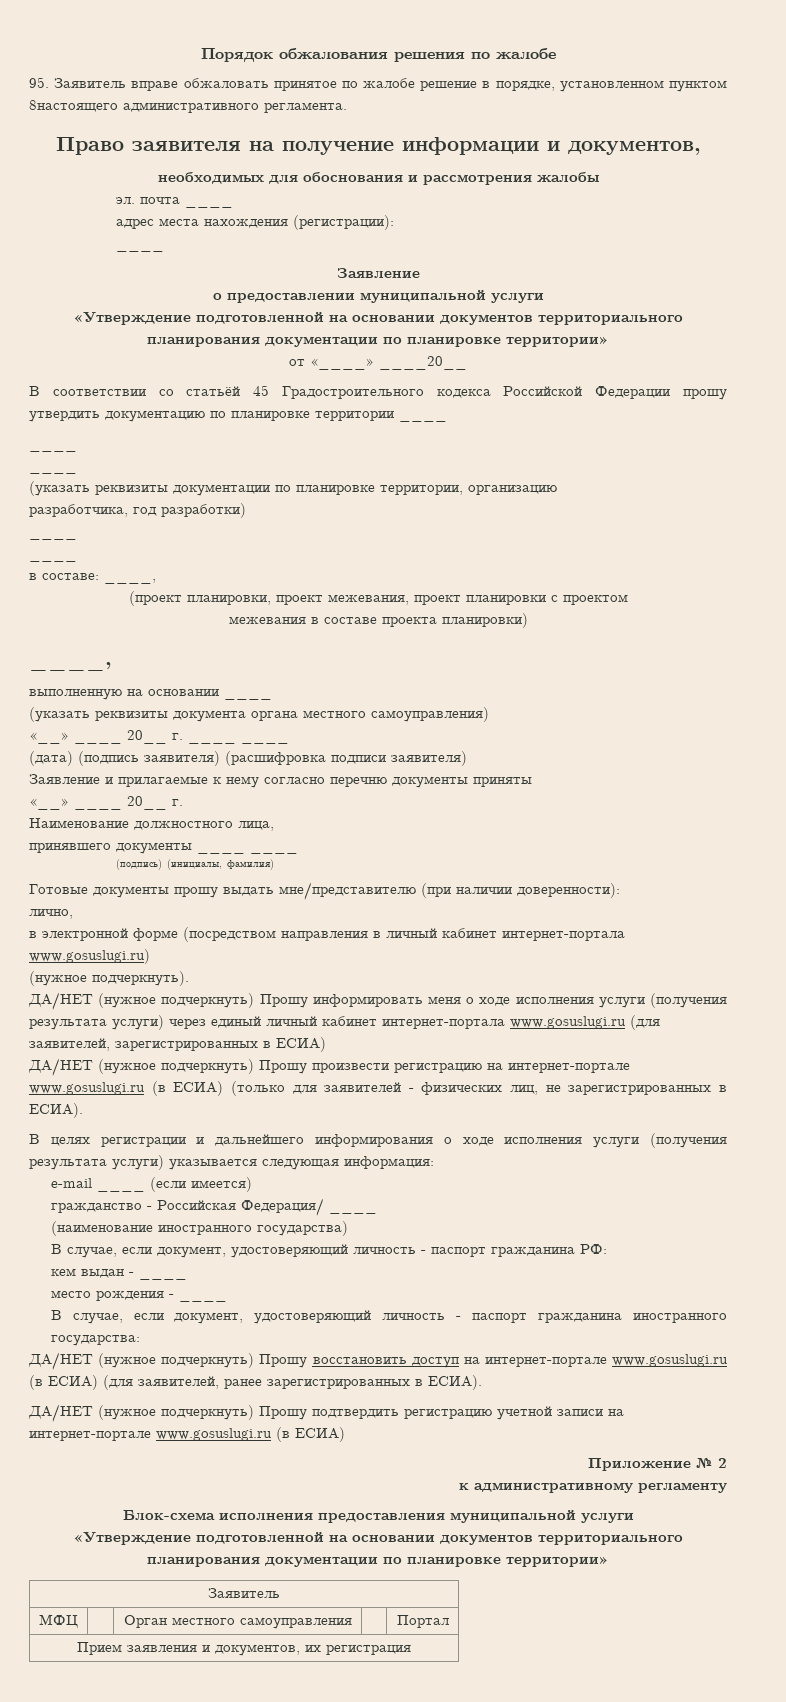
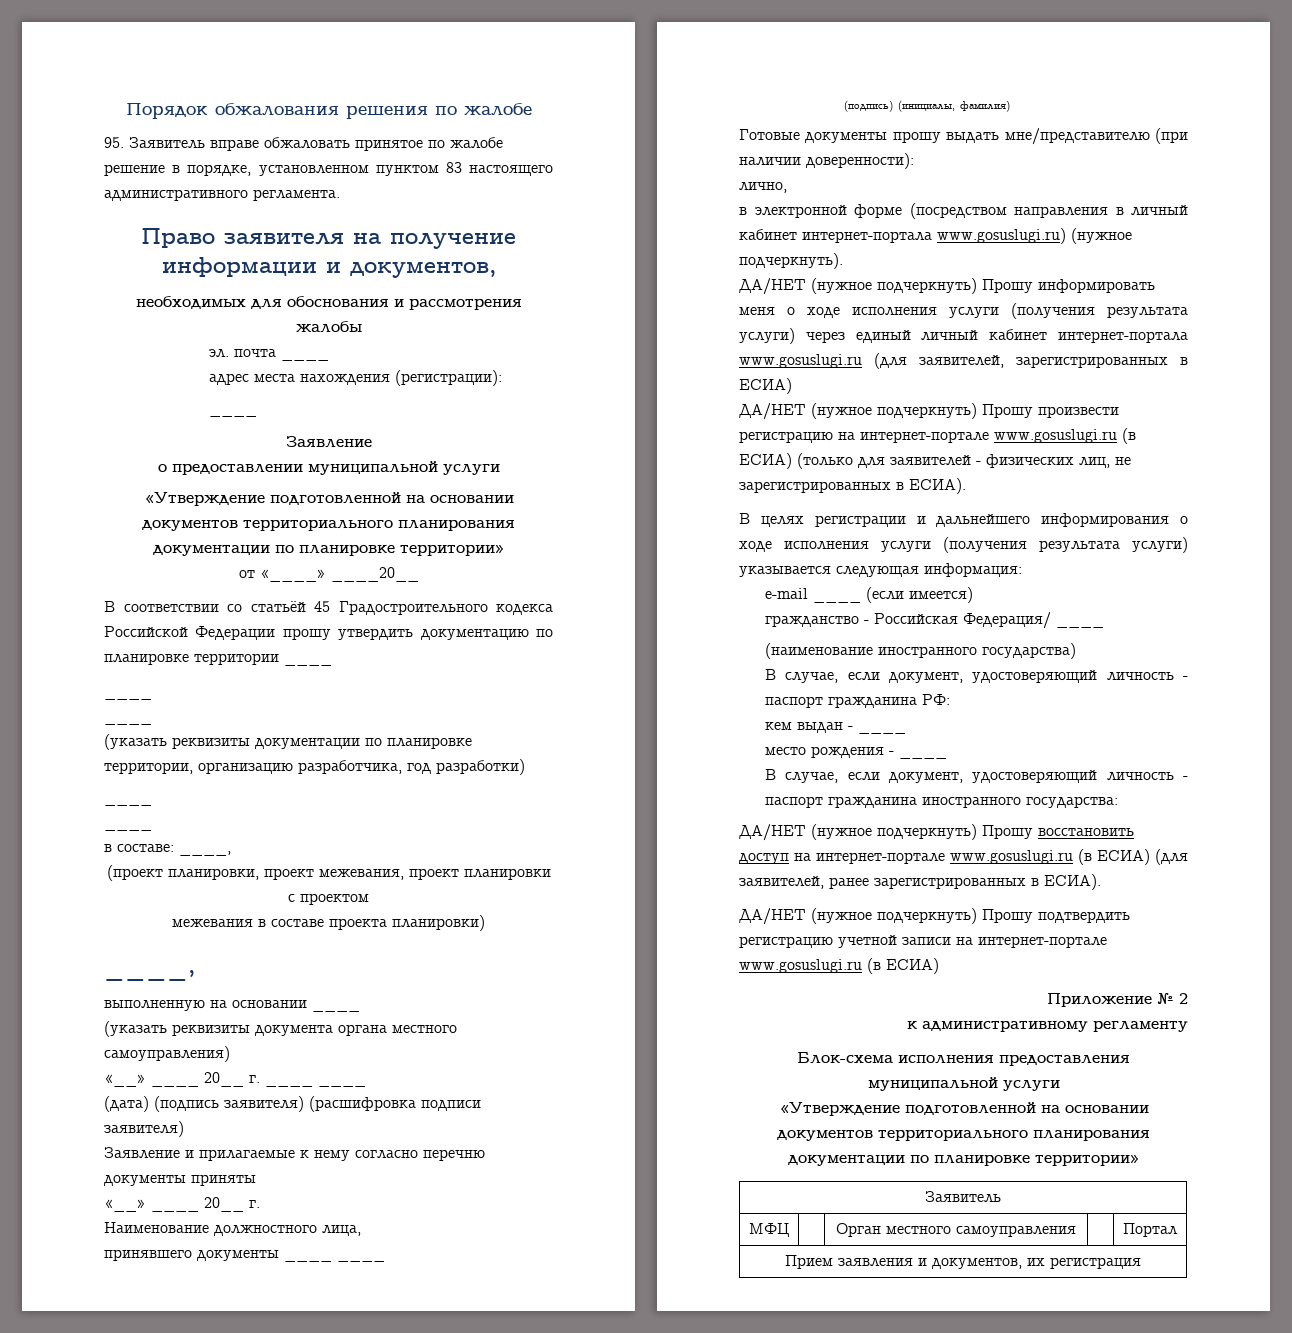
- 95. Заявитель вправе обжаловать принятое по жалобе решение в порядке, установленном пунктом 8настоящего административного регламента.
+ 95. Заявитель вправе обжаловать принятое по жалобе решение в порядке, установленном пунктом 83 настоящего административного регламента.
- (указать реквизиты документации по планировке территории, организацию
- разработчика, год разработки)
+ (указать реквизиты документации по планировке территории, организацию разработчика, год разработки)
- в электронной форме (посредством направления в личный кабинет интернет-портала www.gosuslugi.ru)
- (нужное подчеркнуть).
+ в электронной форме (посредством направления в личный кабинет интернет-портала www.gosuslugi.ru) (нужное подчеркнуть).

